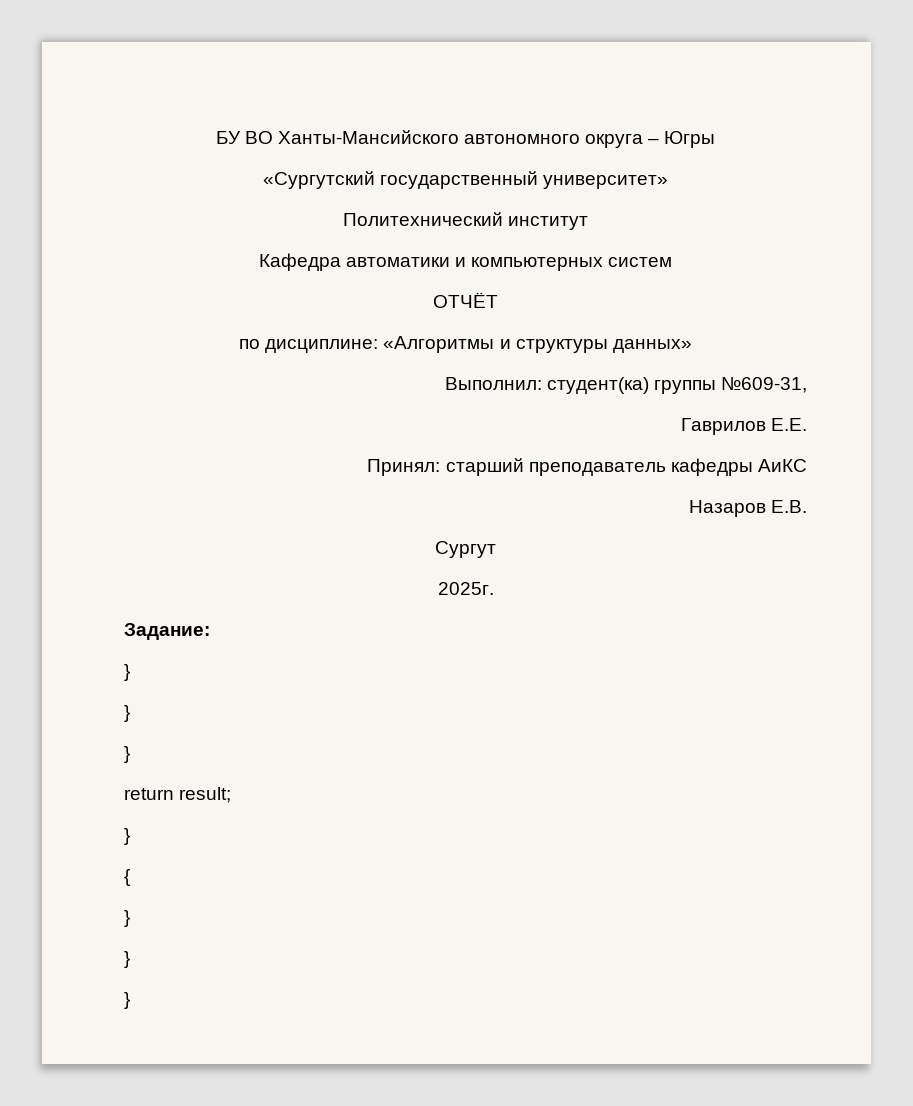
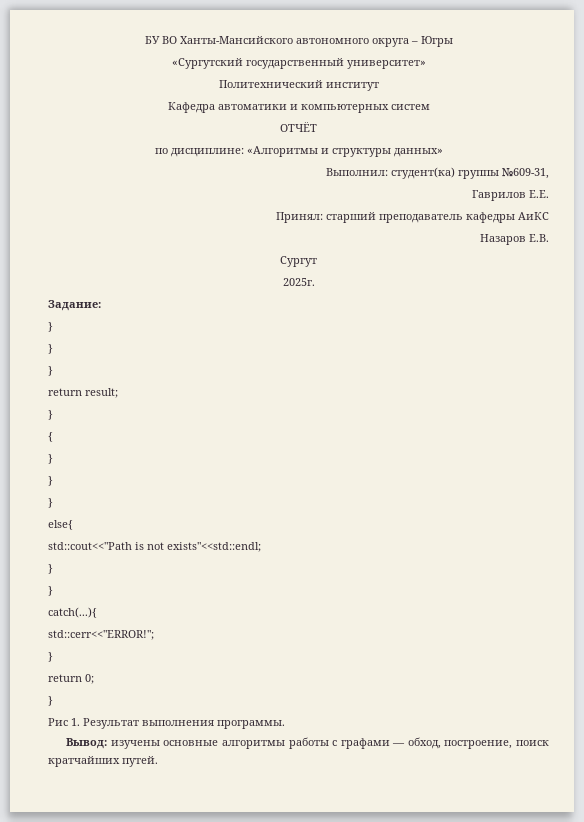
+ else{
+ std::cout<<"Path is not exists"<<std::endl;
+ }
+ }
+ catch(...){
+ std::cerr<<"ERROR!";
+ }
+ return 0;
+ }
+ Рис 1. Результат выполнения программы.
+ Вывод: изучены основные алгоритмы работы с графами — обход, построение, поиск кратчайших путей.

